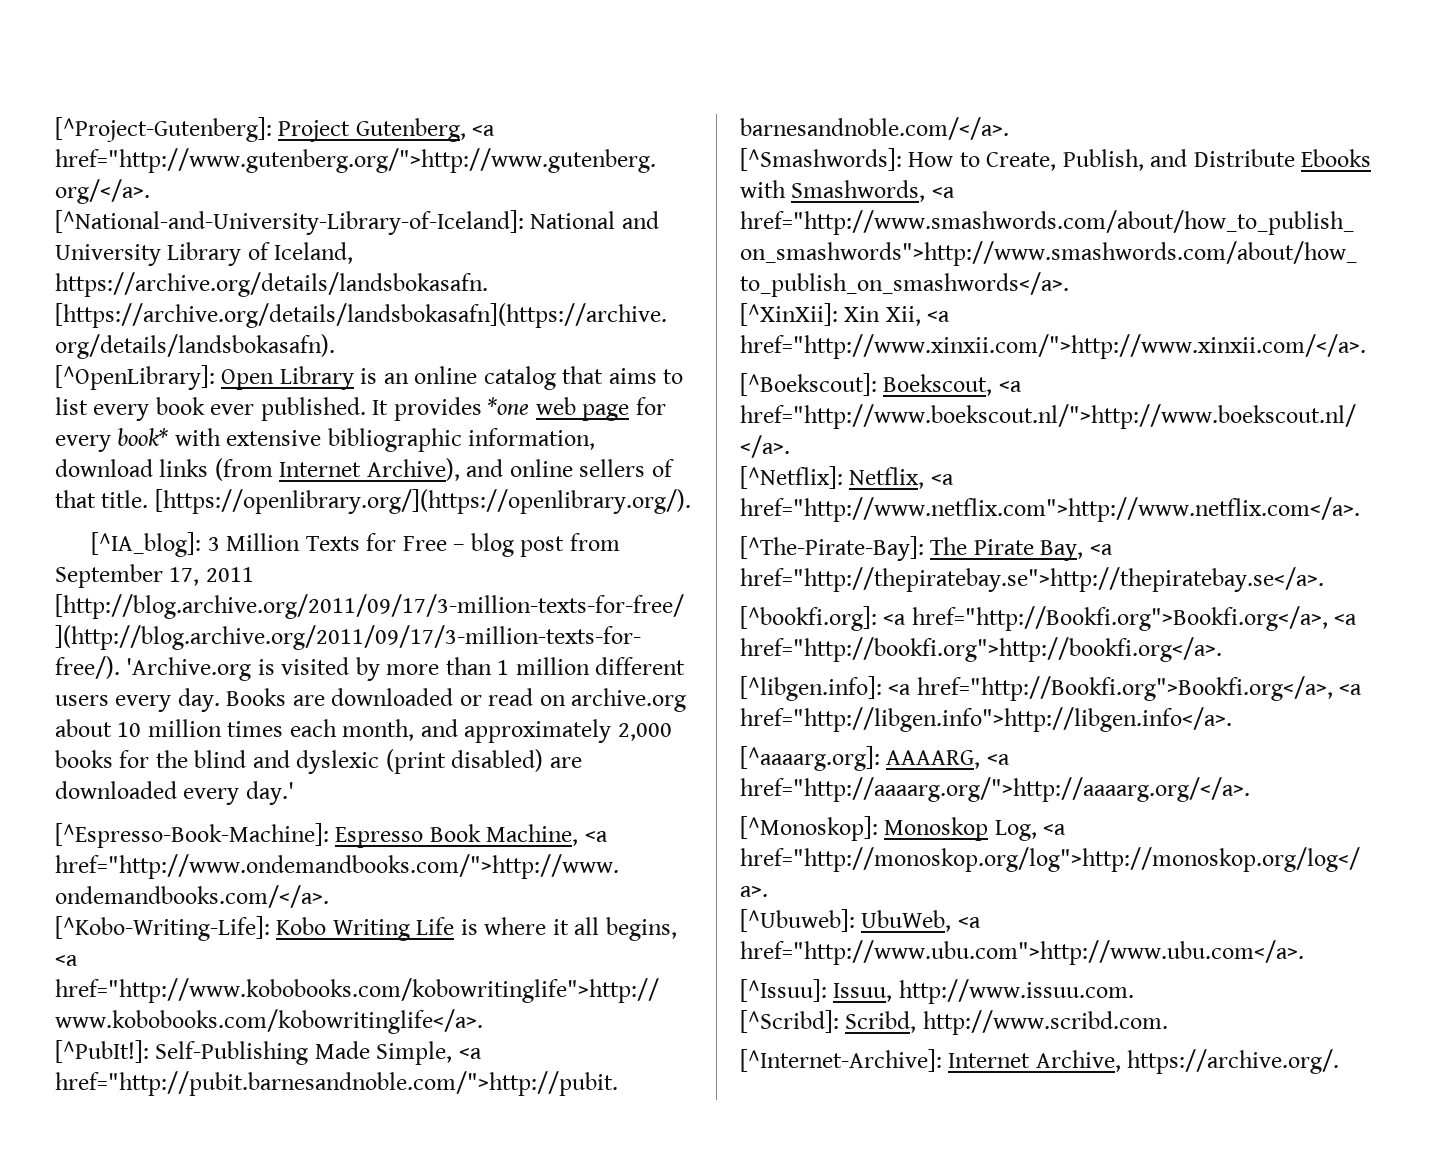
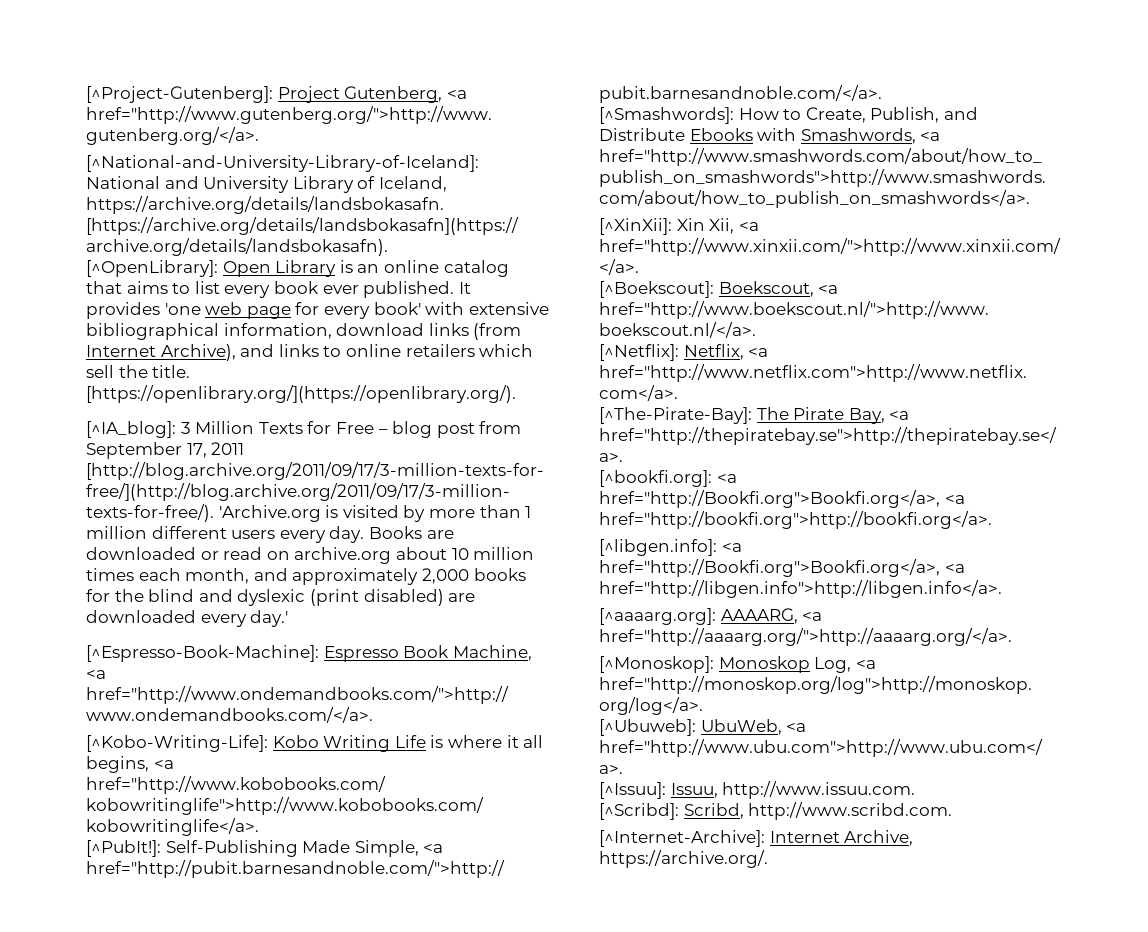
- It provides *one web page for every book* with extensive bibliographic information, download links (from Internet Archive), and online sellers of that title.
+ It provides 'one web page for every book' with extensive bibliographical information, download links (from Internet Archive), and links to online retailers which sell the title.

